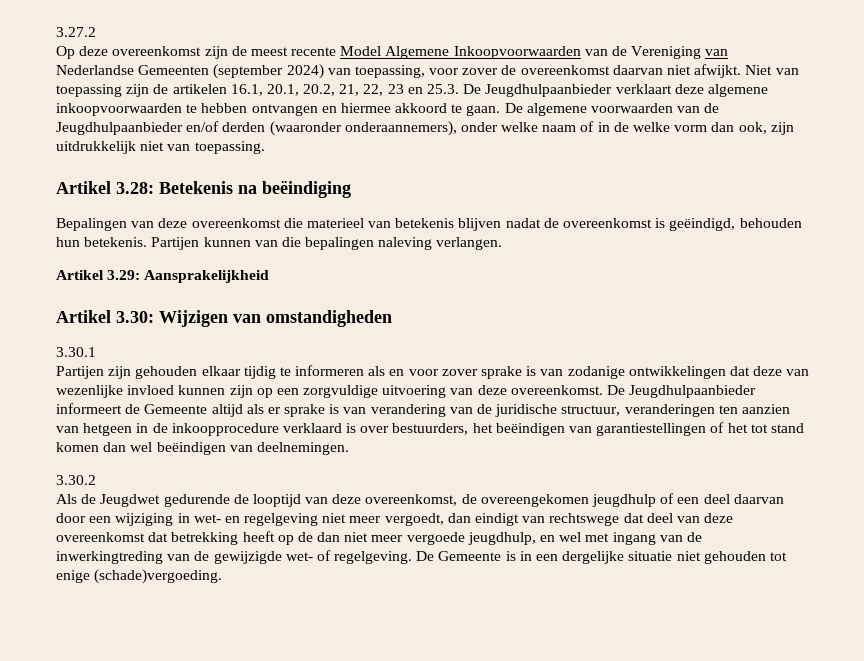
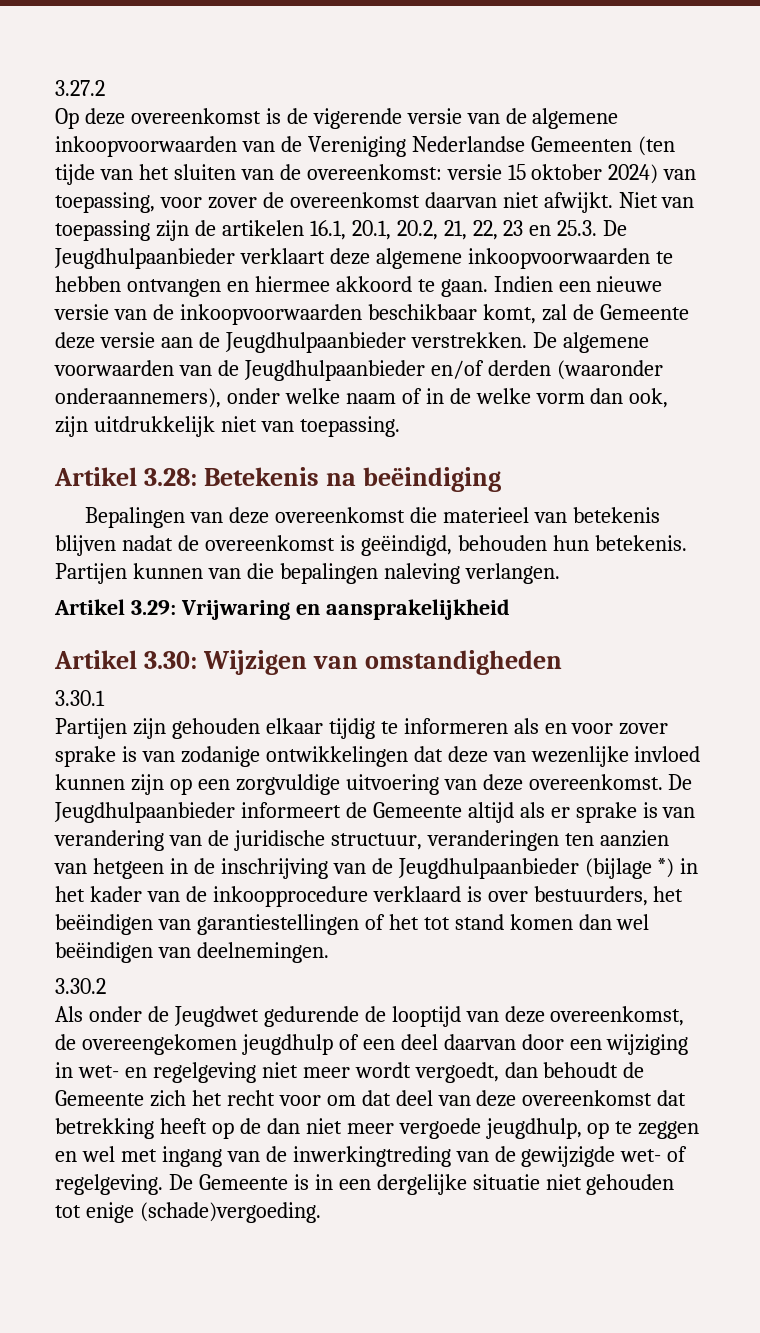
- Op deze overeenkomst zijn de meest recente Model Algemene Inkoopvoorwaarden van de Vereniging van Nederlandse Gemeenten (september 2024) van toepassing, voor zover de overeenkomst daarvan niet afwijkt.
+ Op deze overeenkomst is de vigerende versie van de algemene inkoopvoorwaarden van de Vereniging Nederlandse Gemeenten (ten tijde van het sluiten van de overeenkomst: versie 15 oktober 2024) van toepassing, voor zover de overeenkomst daarvan niet afwijkt.
+ Indien een nieuwe versie van de inkoopvoorwaarden beschikbaar komt, zal de Gemeente deze versie aan de Jeugdhulpaanbieder verstrekken.
- Artikel 3.29: Aansprakelijkheid
+ Artikel 3.29: Vrijwaring en aansprakelijkheid
- De Jeugdhulpaanbieder informeert de Gemeente altijd als er sprake is van verandering van de juridische structuur, veranderingen ten aanzien van hetgeen in de inkoopprocedure verklaard is over bestuurders, het beëindigen van garantiestellingen of het tot stand komen dan wel beëindigen van deelnemingen.
+ De Jeugdhulpaanbieder informeert de Gemeente altijd als er sprake is van verandering van de juridische structuur, veranderingen ten aanzien van hetgeen in de inschrijving van de Jeugdhulpaanbieder (bijlage *) in het kader van de inkoopprocedure verklaard is over bestuurders, het beëindigen van garantiestellingen of het tot stand komen dan wel beëindigen van deelnemingen.
- Als de Jeugdwet gedurende de looptijd van deze overeenkomst, de overeengekomen jeugdhulp of een deel daarvan door een wijziging in wet- en regelgeving niet meer vergoedt, dan eindigt van rechtswege dat deel van deze overeenkomst dat betrekking heeft op de dan niet meer vergoede jeugdhulp, en wel met ingang van de inwerkingtreding van de gewijzigde wet- of regelgeving.
+ Als onder de Jeugdwet gedurende de looptijd van deze overeenkomst, de overeengekomen jeugdhulp of een deel daarvan door een wijziging in wet- en regelgeving niet meer wordt vergoedt, dan behoudt de Gemeente zich het recht voor om dat deel van deze overeenkomst dat betrekking heeft op de dan niet meer vergoede jeugdhulp, op te zeggen en wel met ingang van de inwerkingtreding van de gewijzigde wet- of regelgeving.

